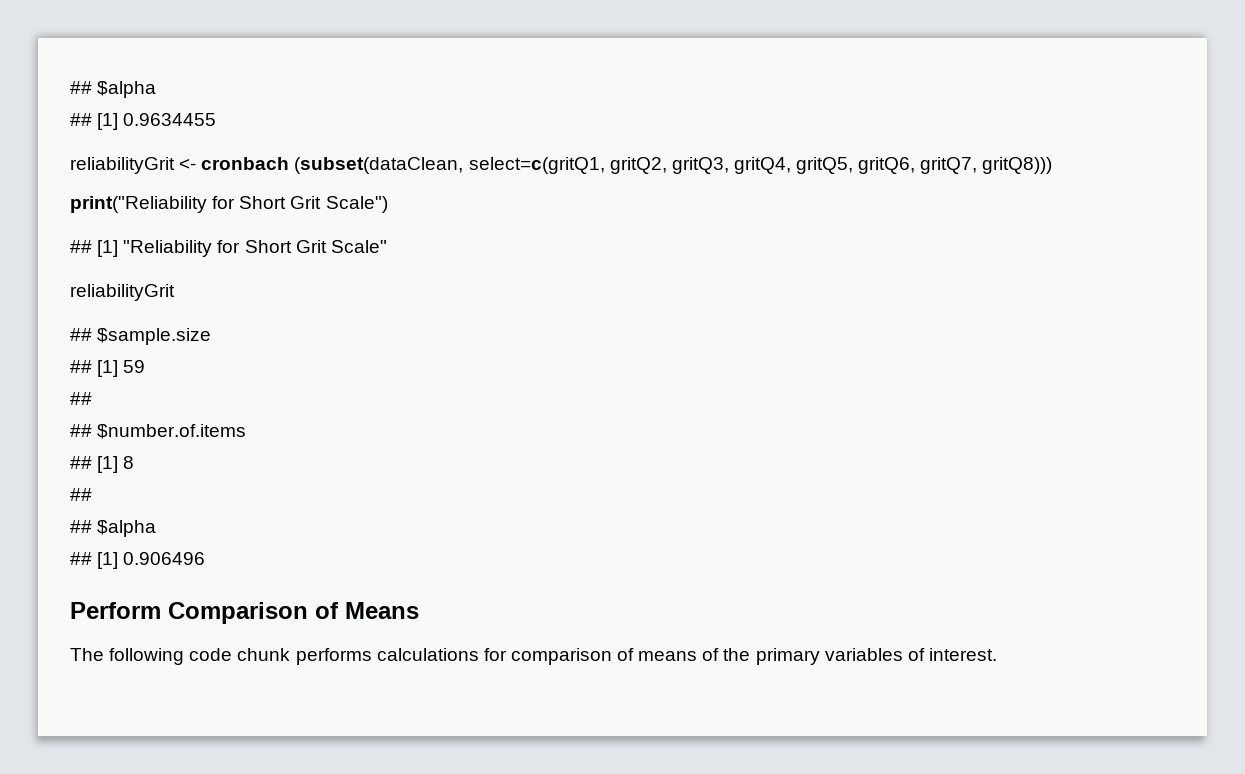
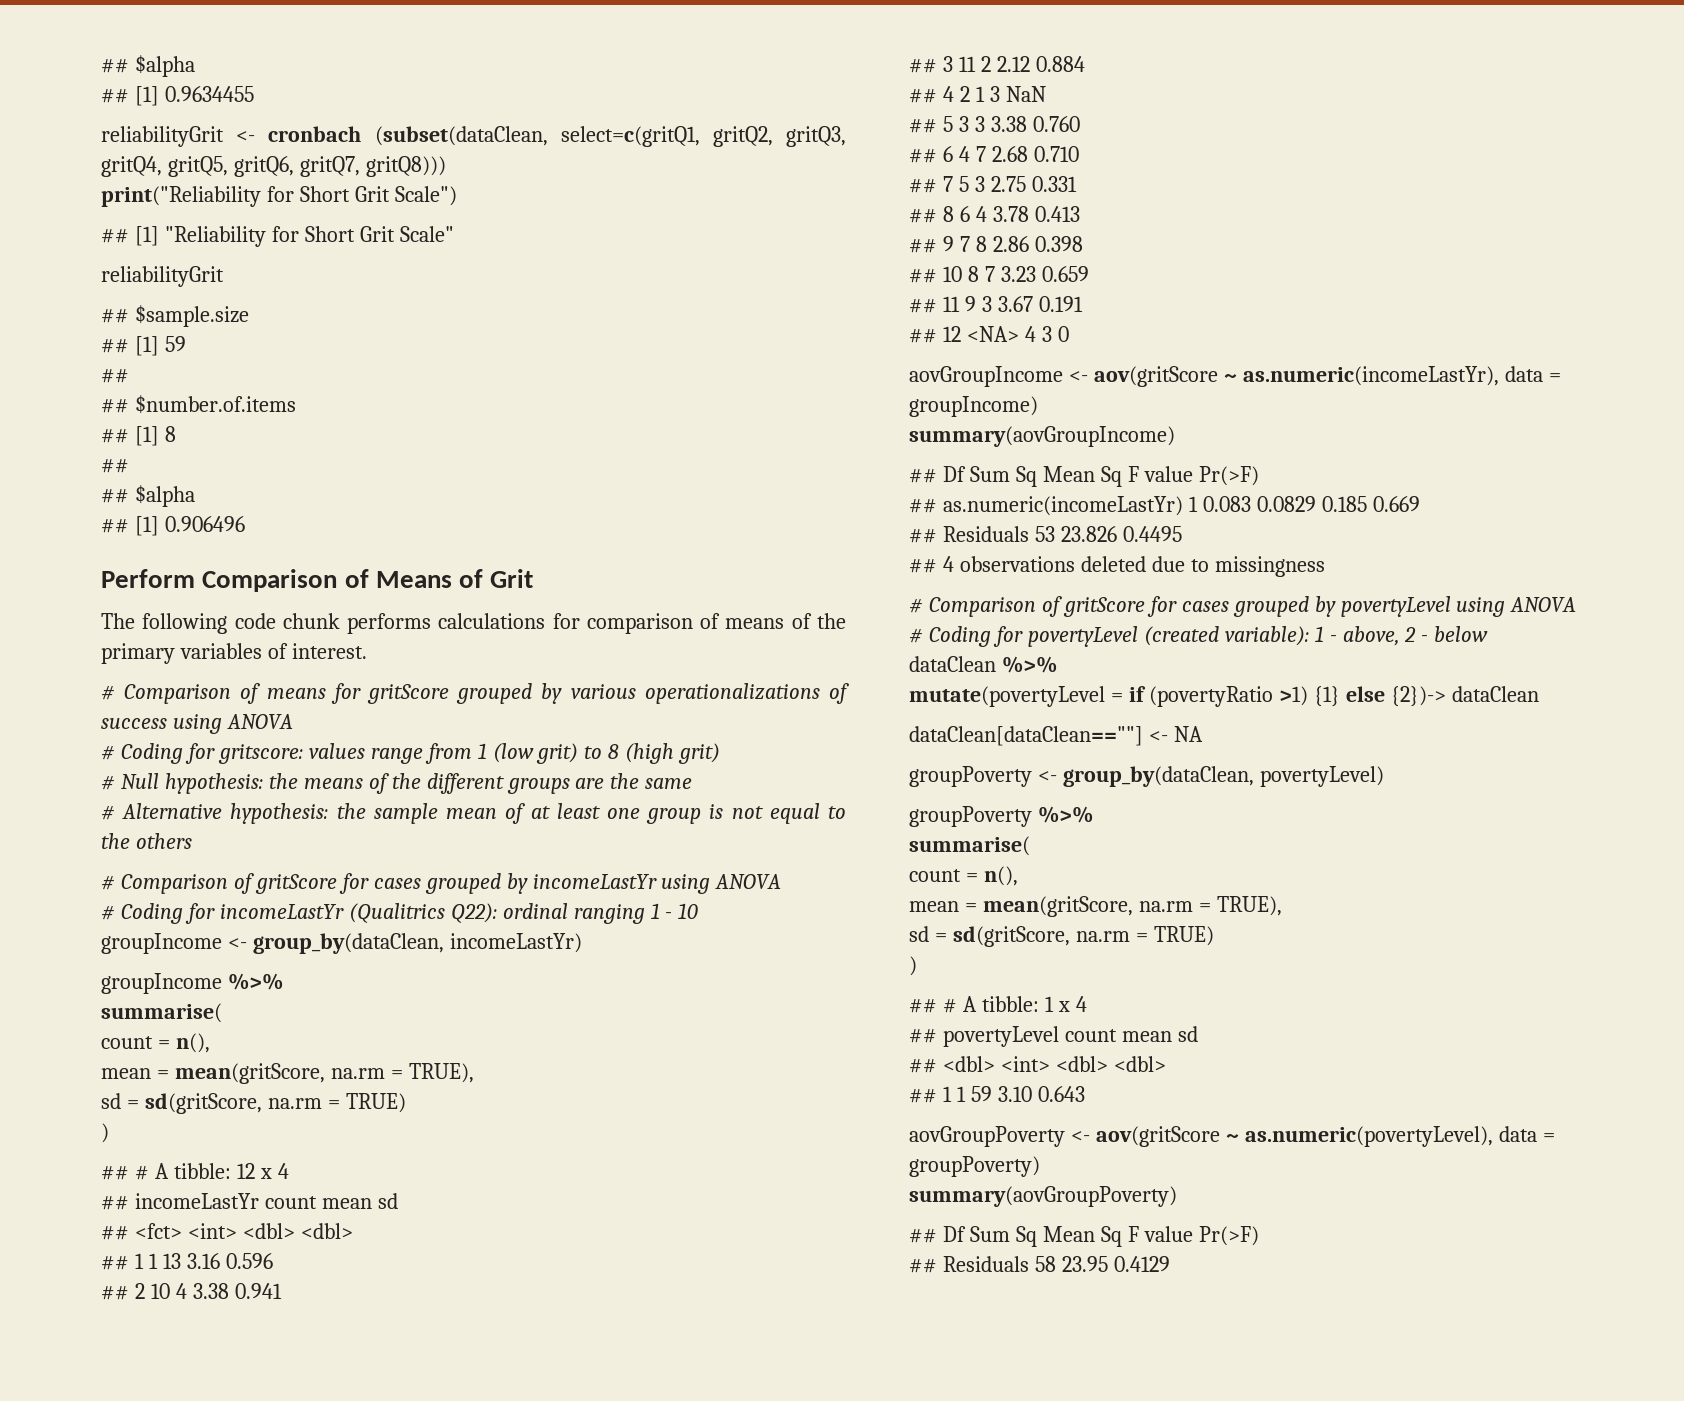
- Perform Comparison of Means
+ Perform Comparison of Means of Grit
+ # Comparison of means for gritScore grouped by various operationalizations of success using ANOVA
+ # Coding for gritscore: values range from 1 (low grit) to 8 (high grit)
+ # Null hypothesis: the means of the different groups are the same
+ # Alternative hypothesis: the sample mean of at least one group is not equal to the others
+ # Comparison of gritScore for cases grouped by incomeLastYr using ANOVA
+ # Coding for incomeLastYr (Qualitrics Q22): ordinal ranging 1 - 10
+ groupIncome <- group_by(dataClean, incomeLastYr)
+ groupIncome %>%
+ summarise(
+ count = n(),
+ mean = mean(gritScore, na.rm = TRUE),
+ sd = sd(gritScore, na.rm = TRUE)
+ )
+ ## # A tibble: 12 x 4
+ ## incomeLastYr count mean sd
+ ## <fct> <int> <dbl> <dbl>
+ ## 1 1 13 3.16 0.596
+ ## 2 10 4 3.38 0.941
+ ## 3 11 2 2.12 0.884
+ ## 4 2 1 3 NaN
+ ## 5 3 3 3.38 0.760
+ ## 6 4 7 2.68 0.710
+ ## 7 5 3 2.75 0.331
+ ## 8 6 4 3.78 0.413
+ ## 9 7 8 2.86 0.398
+ ## 10 8 7 3.23 0.659
+ ## 11 9 3 3.67 0.191
+ ## 12 <NA> 4 3 0
+ aovGroupIncome <- aov(gritScore ~ as.numeric(incomeLastYr), data = groupIncome)
+ summary(aovGroupIncome)
+ ## Df Sum Sq Mean Sq F value Pr(>F)
+ ## as.numeric(incomeLastYr) 1 0.083 0.0829 0.185 0.669
+ ## Residuals 53 23.826 0.4495
+ ## 4 observations deleted due to missingness
+ # Comparison of gritScore for cases grouped by povertyLevel using ANOVA
+ # Coding for povertyLevel (created variable): 1 - above, 2 - below
+ dataClean %>%
+ mutate(povertyLevel = if (povertyRatio >1) {1} else {2})-> dataClean
+ dataClean[dataClean==""] <- NA
+ groupPoverty <- group_by(dataClean, povertyLevel)
+ groupPoverty %>%
+ summarise(
+ count = n(),
+ mean = mean(gritScore, na.rm = TRUE),
+ sd = sd(gritScore, na.rm = TRUE)
+ )
+ ## # A tibble: 1 x 4
+ ## povertyLevel count mean sd
+ ## <dbl> <int> <dbl> <dbl>
+ ## 1 1 59 3.10 0.643
+ aovGroupPoverty <- aov(gritScore ~ as.numeric(povertyLevel), data = groupPoverty)
+ summary(aovGroupPoverty)
+ ## Df Sum Sq Mean Sq F value Pr(>F)
+ ## Residuals 58 23.95 0.4129

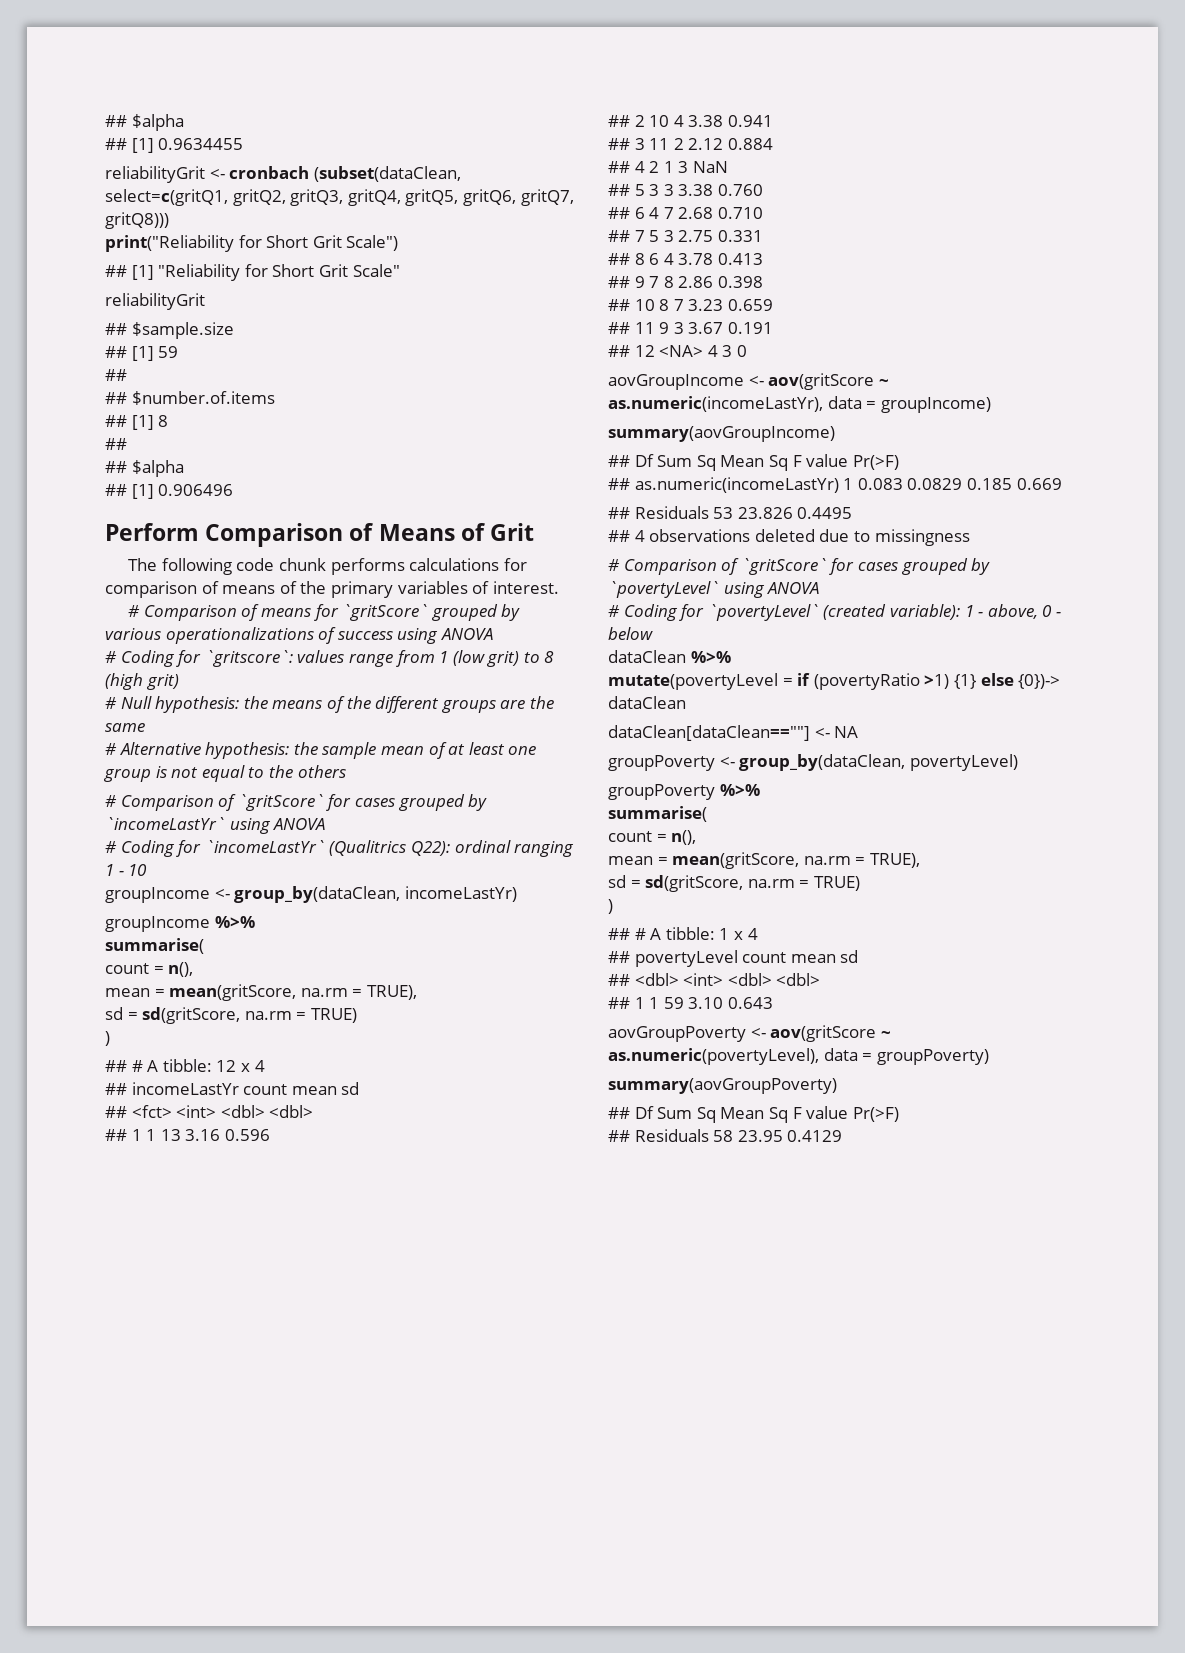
- # Comparison of means for gritScore grouped by various operationalizations of success using ANOVA
+ # Comparison of means for `gritScore` grouped by various operationalizations of success using ANOVA
- # Coding for gritscore: values range from 1 (low grit) to 8 (high grit)
+ # Coding for `gritscore`: values range from 1 (low grit) to 8 (high grit)
- # Comparison of gritScore for cases grouped by incomeLastYr using ANOVA
- # Coding for incomeLastYr (Qualitrics Q22): ordinal ranging 1 - 10
+ # Comparison of `gritScore` for cases grouped by `incomeLastYr` using ANOVA
+ # Coding for `incomeLastYr` (Qualitrics Q22): ordinal ranging 1 - 10
- # Comparison of gritScore for cases grouped by povertyLevel using ANOVA
- # Coding for povertyLevel (created variable): 1 - above, 2 - below
+ # Comparison of `gritScore` for cases grouped by `povertyLevel` using ANOVA
+ # Coding for `povertyLevel` (created variable): 1 - above, 0 - below
- mutate(povertyLevel = if (povertyRatio >1) {1} else {2})-> dataClean
+ mutate(povertyLevel = if (povertyRatio >1) {1} else {0})-> dataClean

